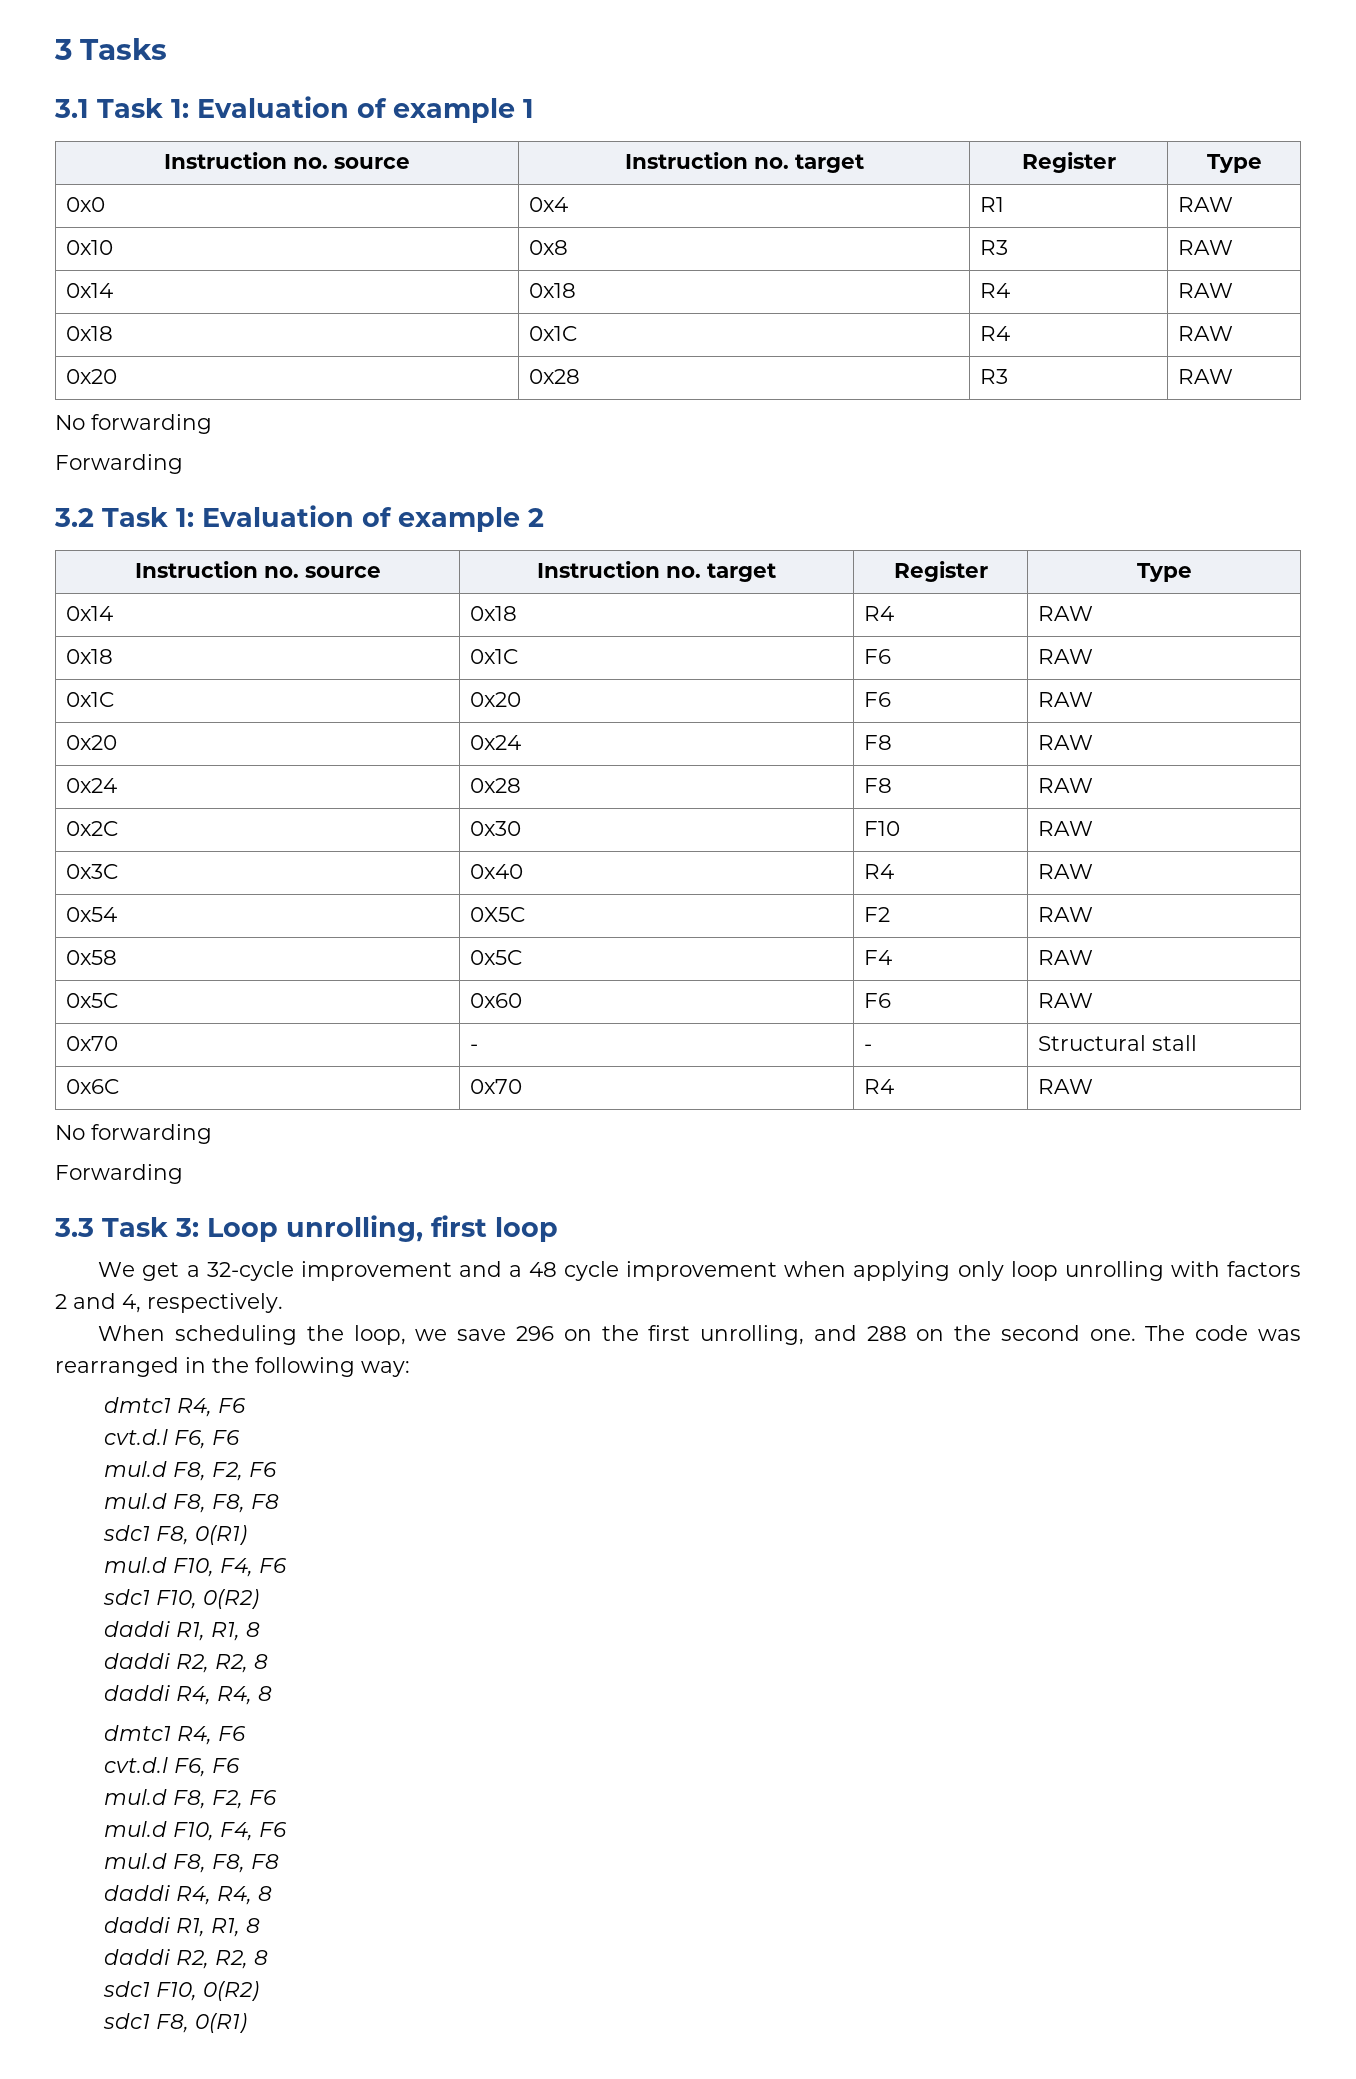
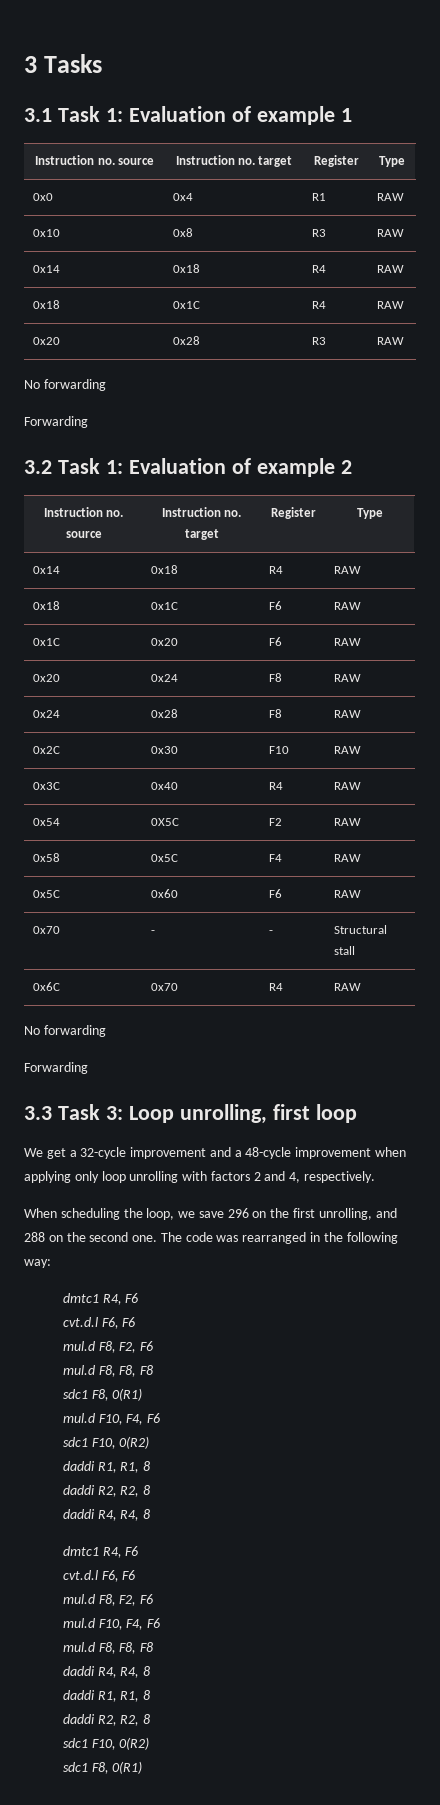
- We get a 32-cycle improvement and a 48 cycle improvement when applying only loop unrolling with factors 2 and 4, respectively.
+ We get a 32-cycle improvement and a 48-cycle improvement when applying only loop unrolling with factors 2 and 4, respectively.

